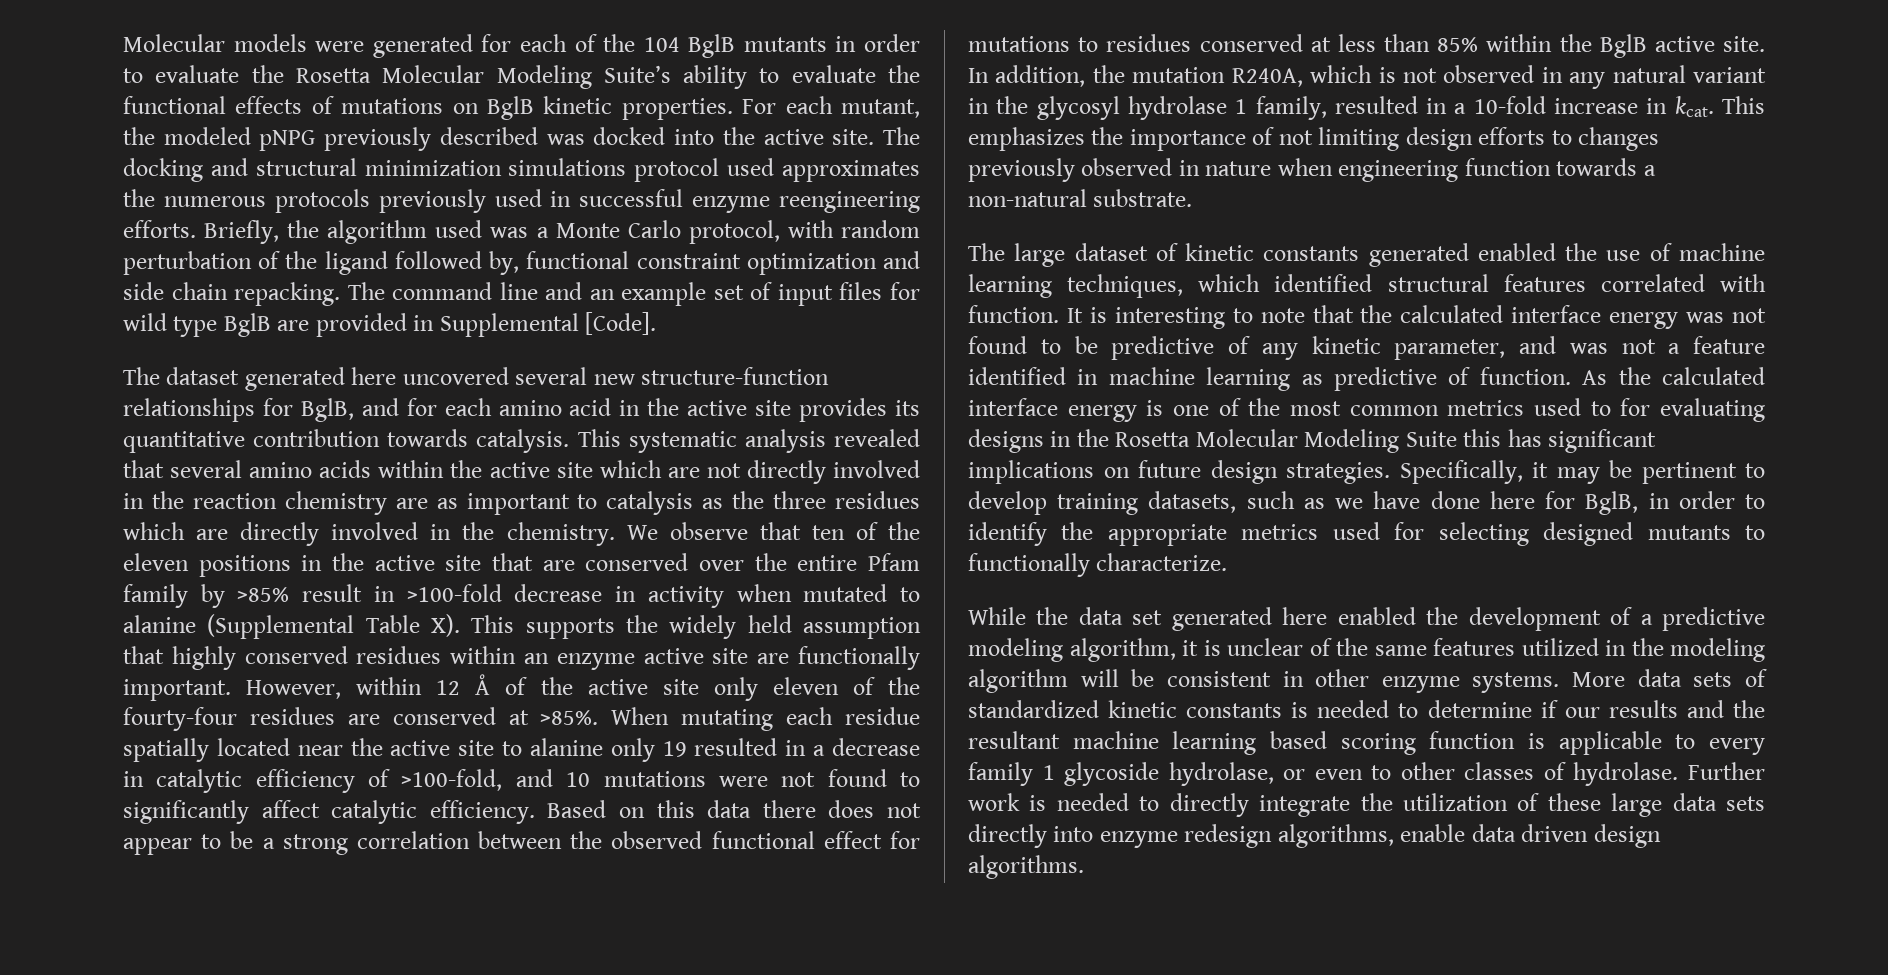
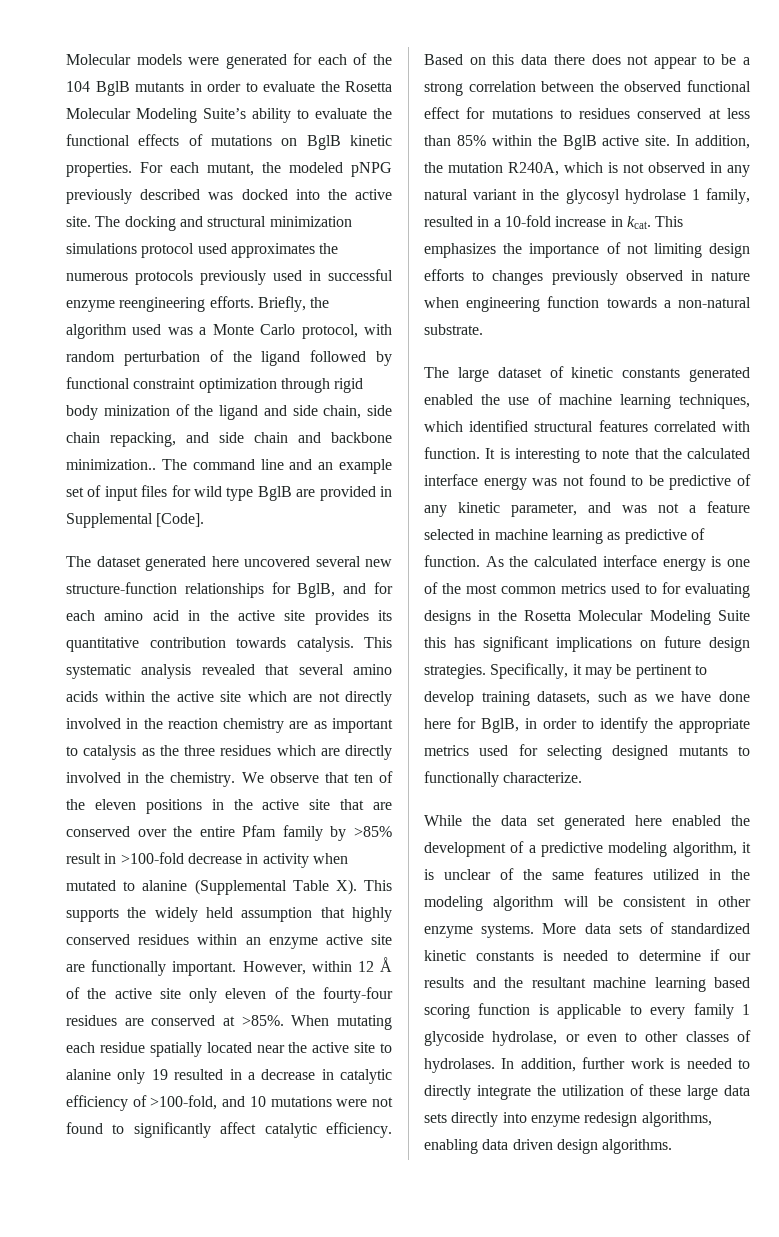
- Briefly, the algorithm used was a Monte Carlo protocol, with random perturbation of the ligand followed by, functional constraint optimization and side chain repacking.
+ Briefly, the algorithm used was a Monte Carlo protocol, with random perturbation of the ligand followed by functional constraint optimization through rigid body minization of the ligand and side chain, side chain repacking, and side chain and backbone minimization..
- It is interesting to note that the calculated interface energy was not found to be predictive of any kinetic parameter, and was not a feature identified in machine learning as predictive of function.
+ It is interesting to note that the calculated interface energy was not found to be predictive of any kinetic parameter, and was not a feature selected in machine learning as predictive of function.
- More data sets of standardized kinetic constants is needed to determine if our results and the resultant machine learning based scoring function is applicable to every family 1 glycoside hydrolase, or even to other classes of hydrolase. Further work is needed to directly integrate the utilization of these large data sets directly into enzyme redesign algorithms, enable data driven design algorithms.
+ More data sets of standardized kinetic constants is needed to determine if our results and the resultant machine learning based scoring function is applicable to every family 1 glycoside hydrolase, or even to other classes of hydrolases. In addition, further work is needed to directly integrate the utilization of these large data sets directly into enzyme redesign algorithms, enabling data driven design algorithms.

